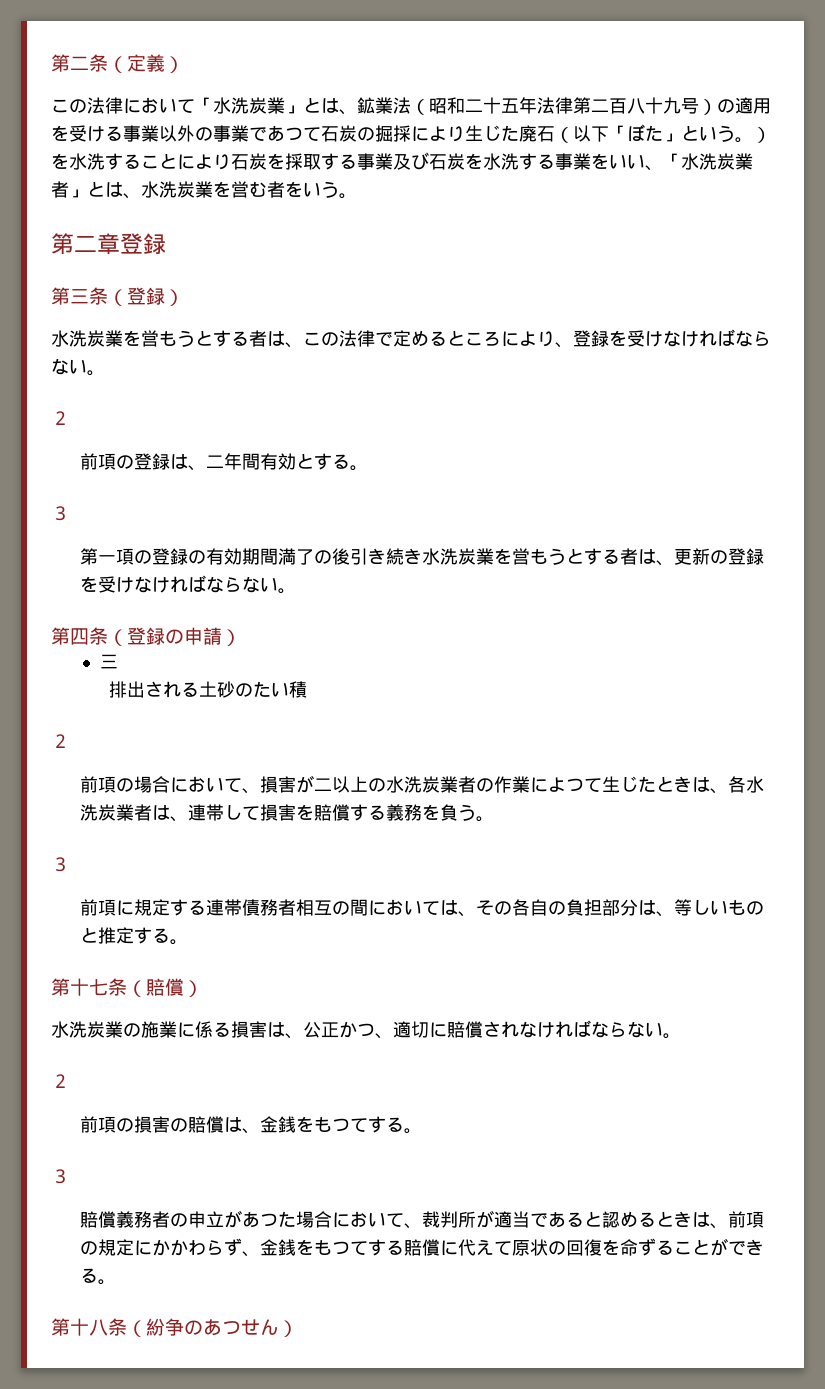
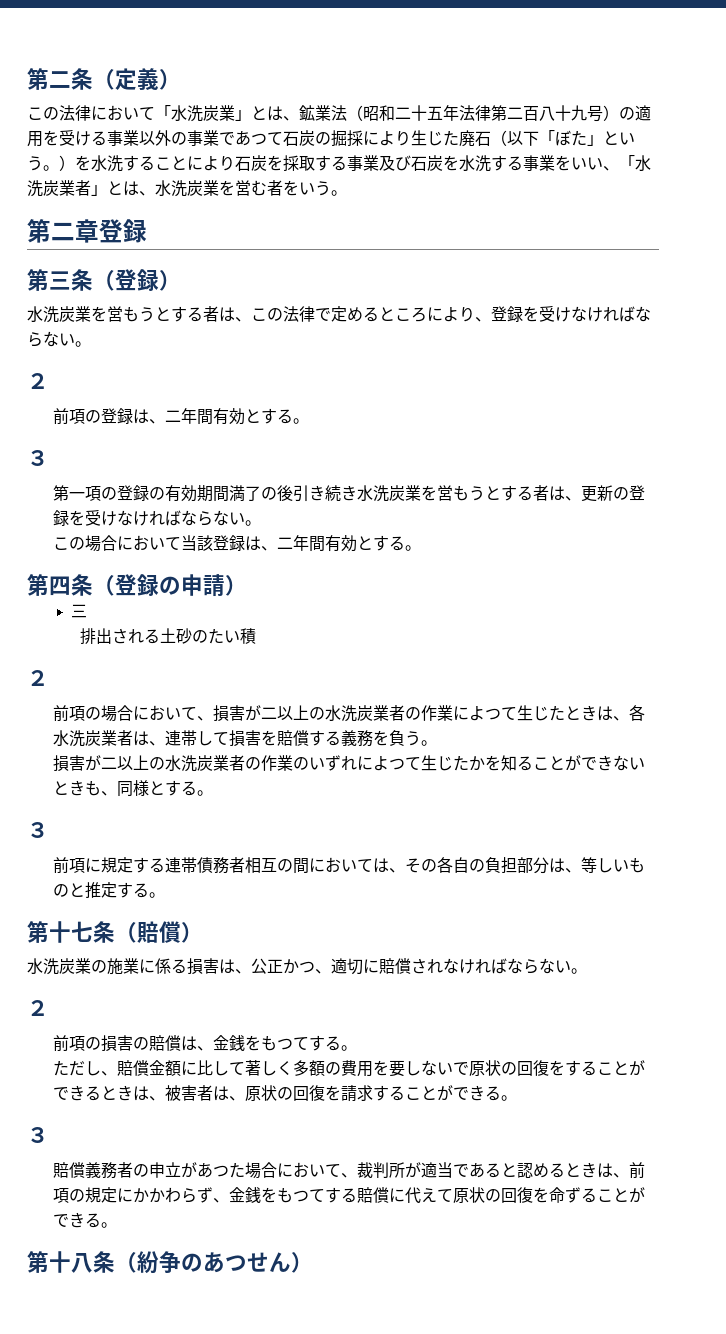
+ この場合において当該登録は、二年間有効とする。
+ 損害が二以上の水洗炭業者の作業のいずれによつて生じたかを知ることができないときも、同様とする。
+ ただし、賠償金額に比して著しく多額の費用を要しないで原状の回復をすることができるときは、被害者は、原状の回復を請求することができる。

